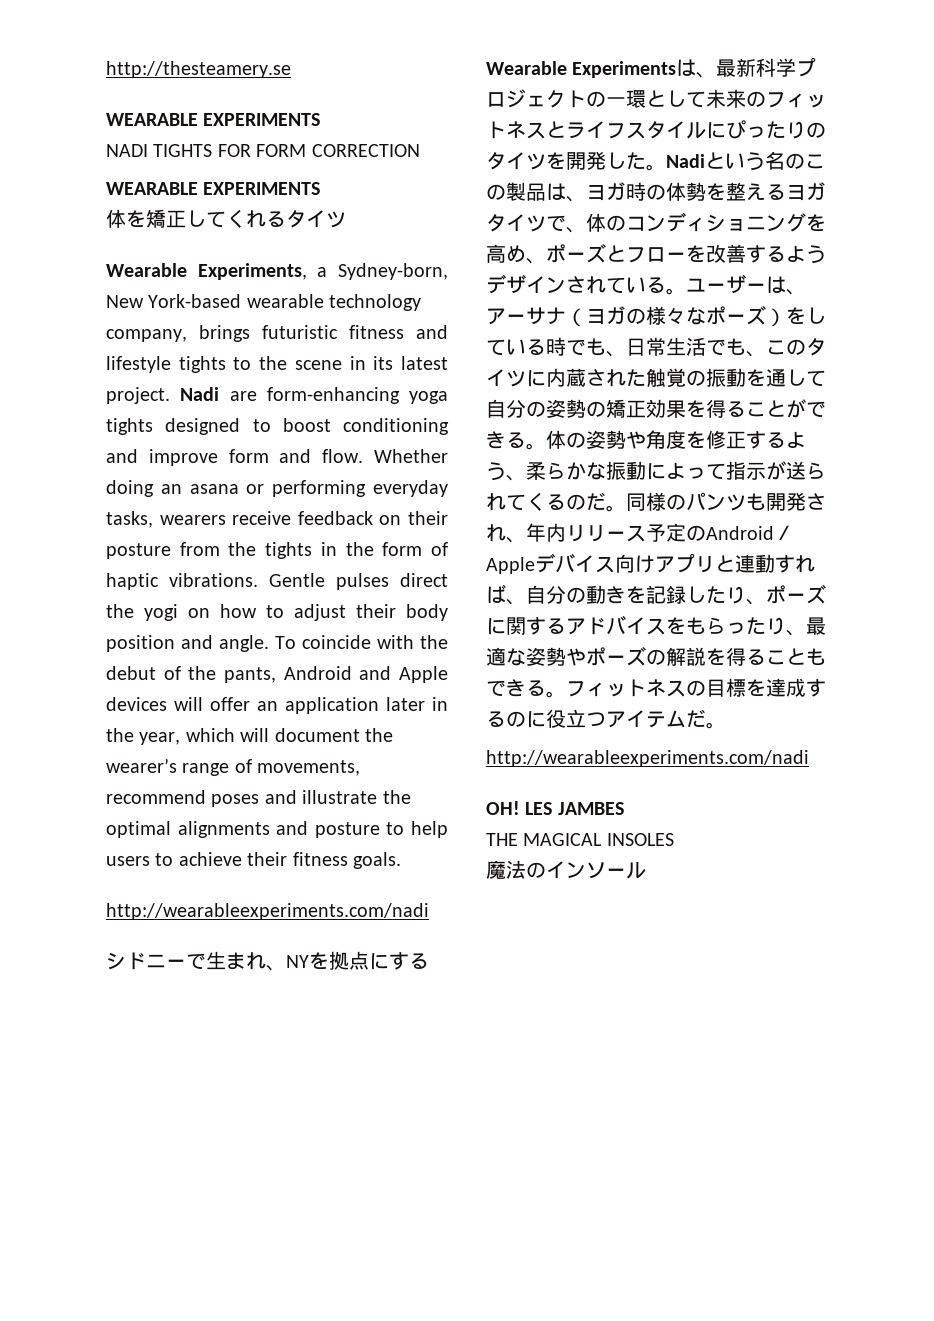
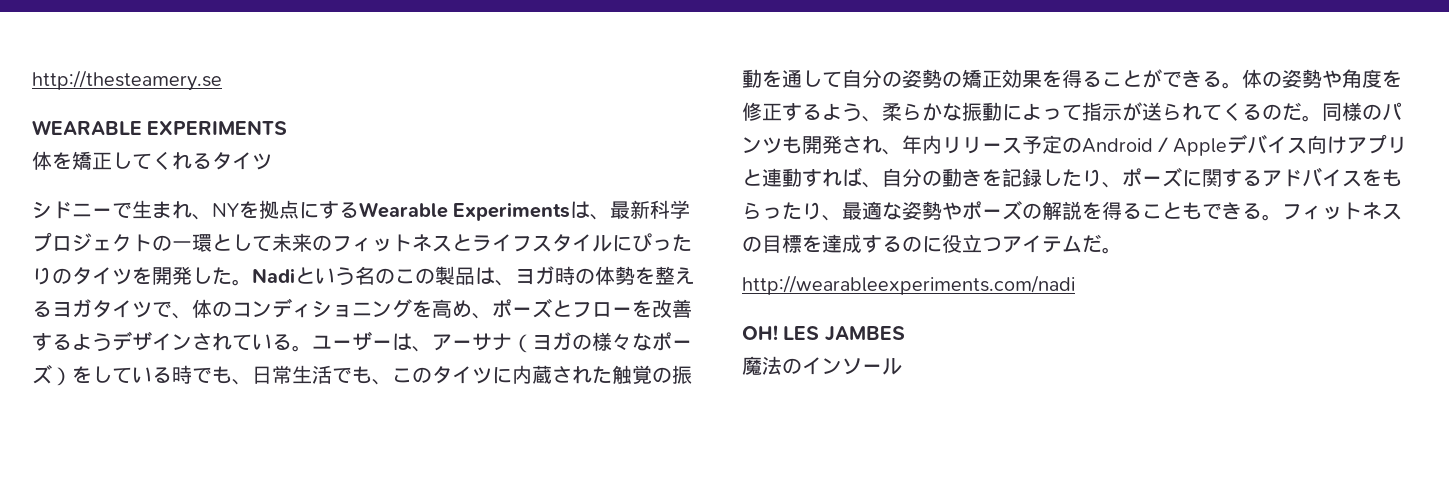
- NADI TIGHTS FOR FORM CORRECTION
- WEARABLE EXPERIMENTS
- Wearable Experiments, a Sydney-born, New York-based wearable technology company, brings futuristic fitness and lifestyle tights to the scene in its latest project. Nadi are form-enhancing yoga tights designed to boost conditioning and improve form and flow. Whether doing an asana or performing everyday tasks, wearers receive feedback on their posture from the tights in the form of haptic vibrations. Gentle pulses direct the yogi on how to adjust their body position and angle. To coincide with the debut of the pants, Android and Apple devices will offer an application later in the year, which will document the wearer’s range of movements, recommend poses and illustrate the optimal alignments and posture to help users to achieve their fitness goals.
- http://wearableexperiments.com/nadi
- THE MAGICAL INSOLES

